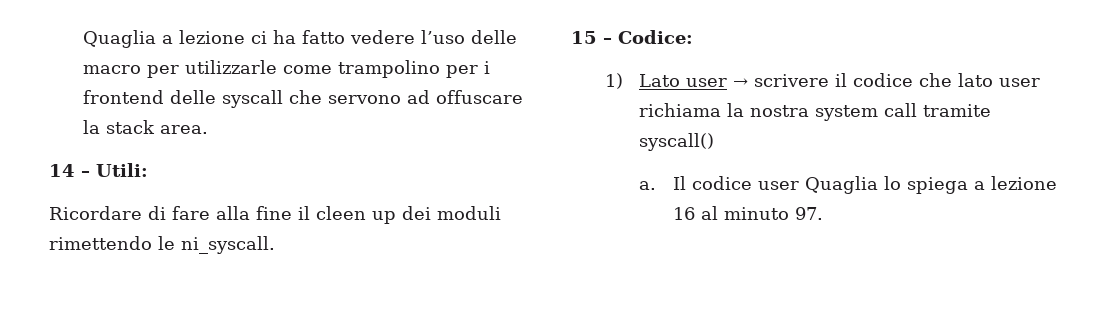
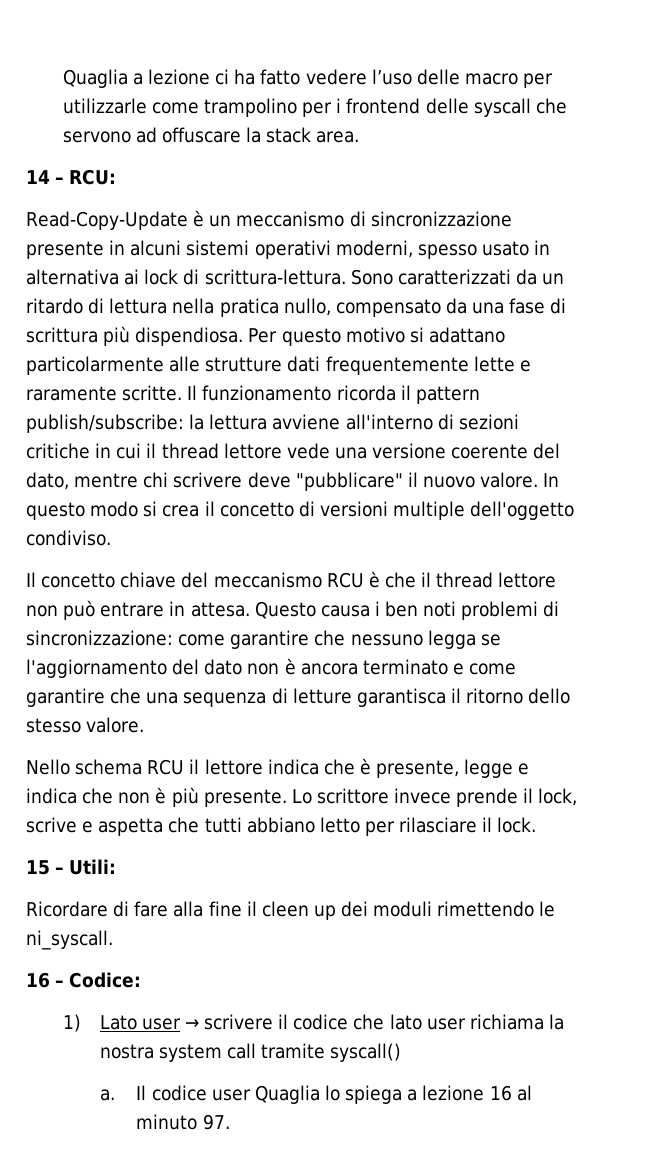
- 14 – Utili:
+ 14 – RCU:
+ Read-Copy-Update è un meccanismo di sincronizzazione presente in alcuni sistemi operativi moderni, spesso usato in alternativa ai lock di scrittura-lettura. Sono caratterizzati da un ritardo di lettura nella pratica nullo, compensato da una fase di scrittura più dispendiosa. Per questo motivo si adattano particolarmente alle strutture dati frequentemente lette e raramente scritte. Il funzionamento ricorda il pattern publish/subscribe: la lettura avviene all'interno di sezioni critiche in cui il thread lettore vede una versione coerente del dato, mentre chi scrivere deve "pubblicare" il nuovo valore. In questo modo si crea il concetto di versioni multiple dell'oggetto condiviso.
+ Il concetto chiave del meccanismo RCU è che il thread lettore non può entrare in attesa. Questo causa i ben noti problemi di sincronizzazione: come garantire che nessuno legga se l'aggiornamento del dato non è ancora terminato e come garantire che una sequenza di letture garantisca il ritorno dello stesso valore.
+ Nello schema RCU il lettore indica che è presente, legge e indica che non è più presente. Lo scrittore invece prende il lock, scrive e aspetta che tutti abbiano letto per rilasciare il lock.
+ 15 – Utili:
- 15 – Codice:
+ 16 – Codice:

